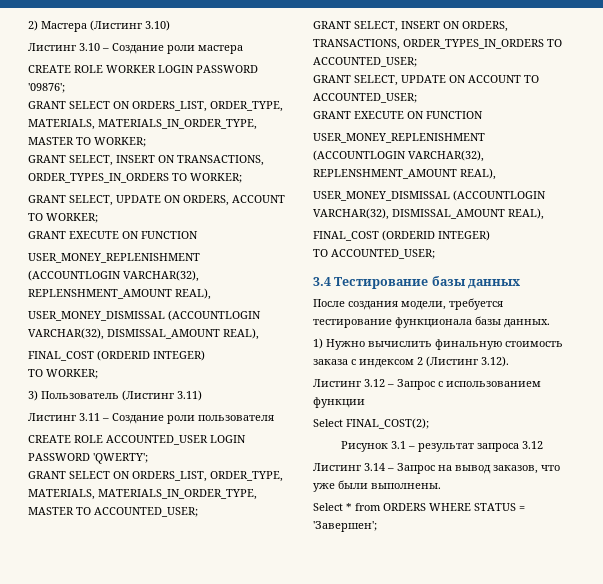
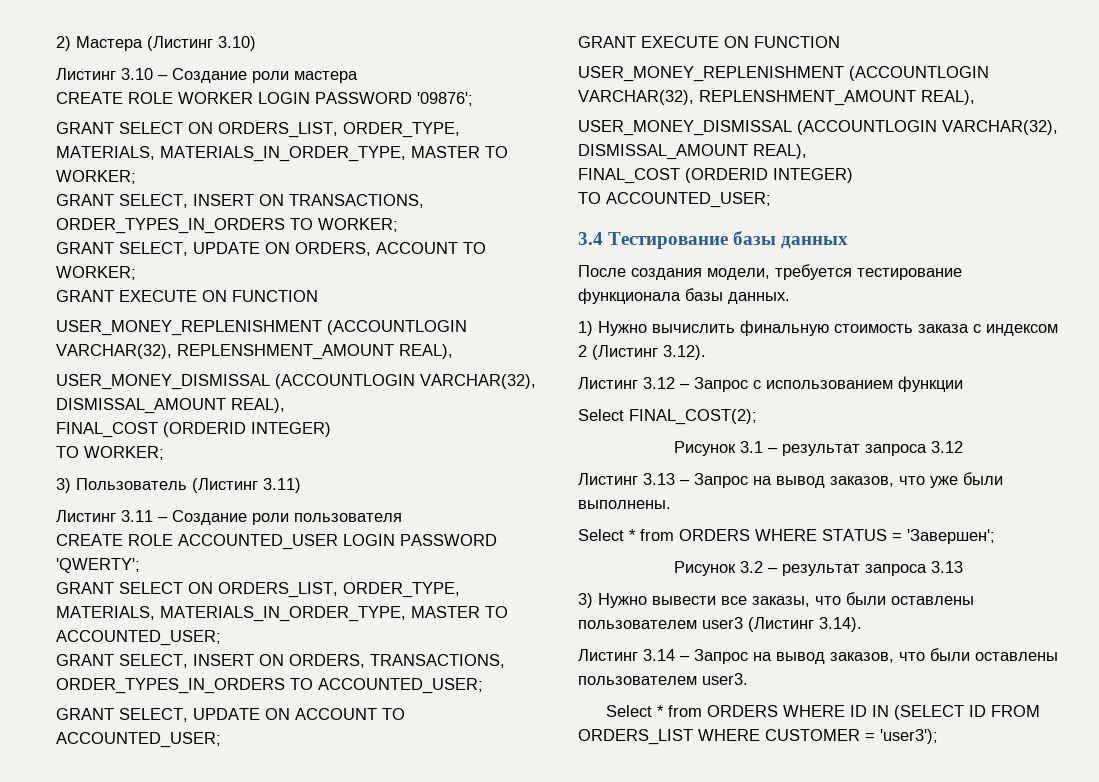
- Листинг 3.14 – Запрос на вывод заказов, что уже были выполнены.
+ Листинг 3.13 – Запрос на вывод заказов, что уже были выполнены.
+ Рисунок 3.2 – результат запроса 3.13
+ 3) Нужно вывести все заказы, что были оставлены пользователем user3 (Листинг 3.14).
+ Листинг 3.14 – Запрос на вывод заказов, что были оставлены пользователем user3.
+ Select * from ORDERS WHERE ID IN (SELECT ID FROM ORDERS_LIST WHERE CUSTOMER = 'user3');

